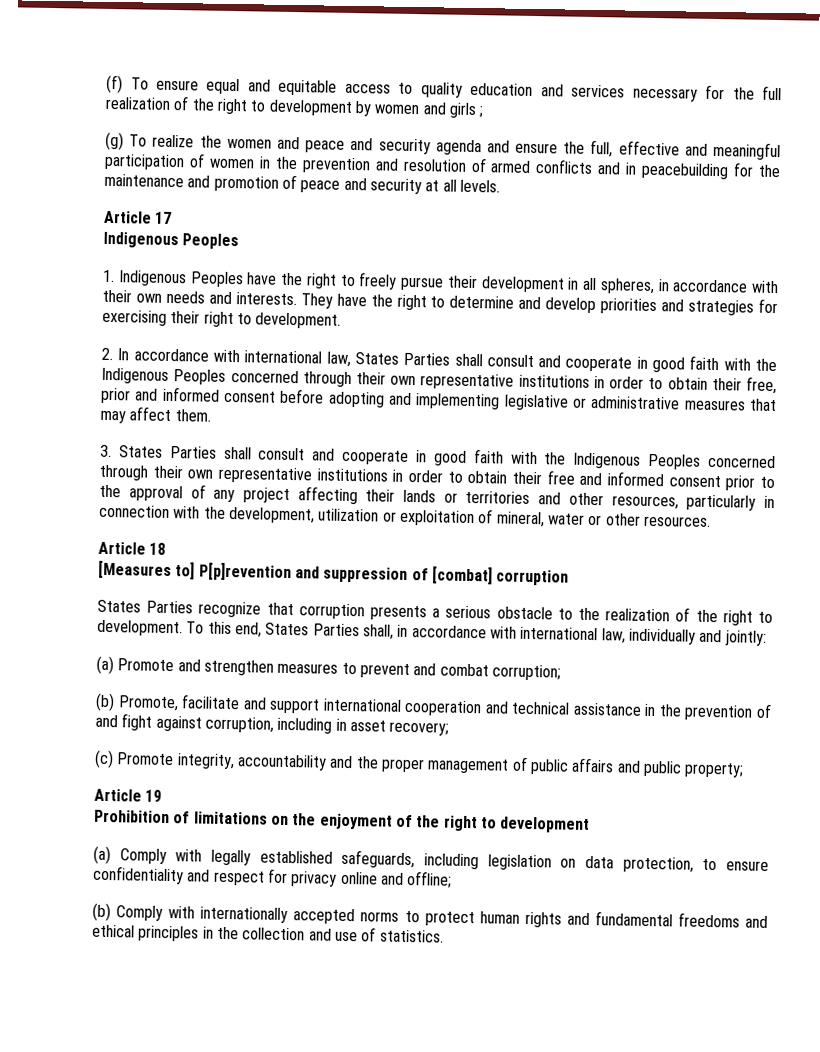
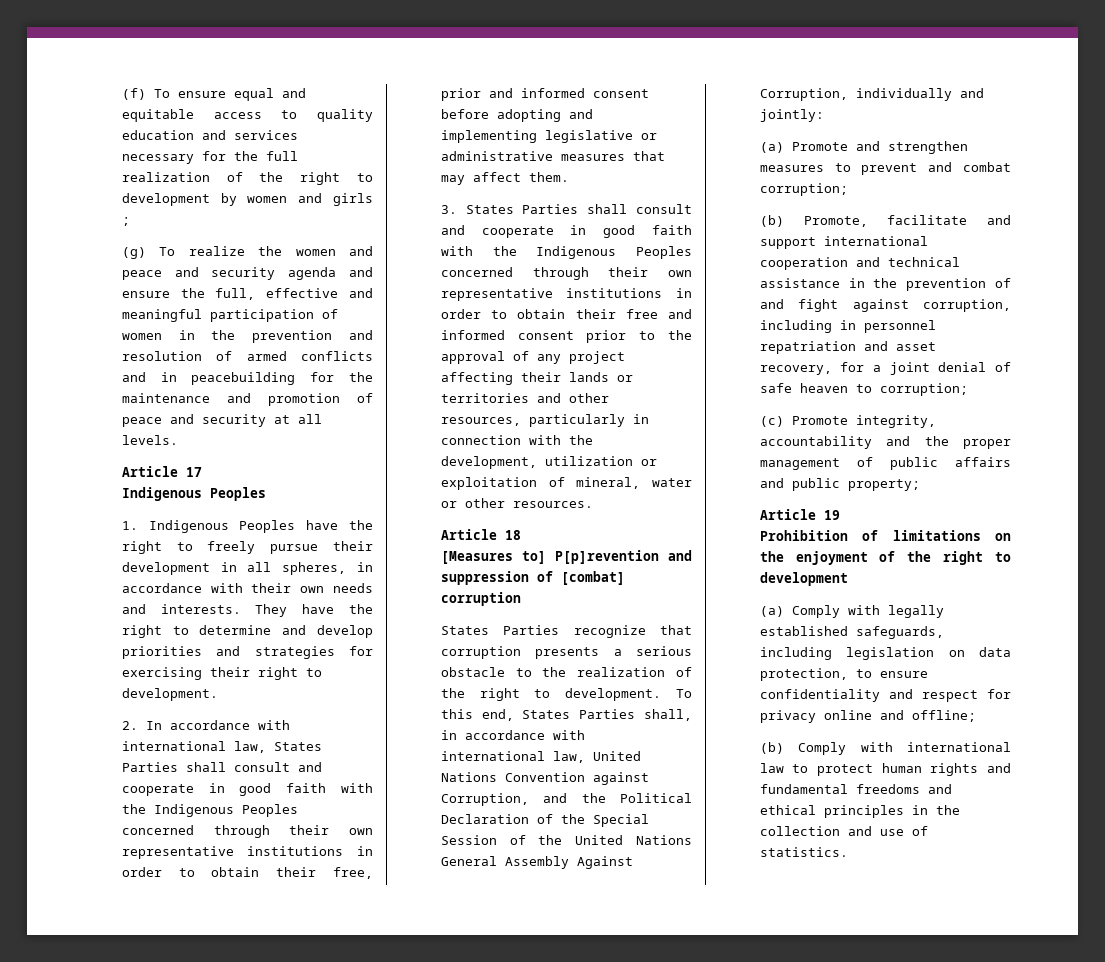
- To this end, States Parties shall, in accordance with international law, individually and jointly:
+ To this end, States Parties shall, in accordance with international law, United Nations Convention against Corruption, and the Political Declaration of the Special Session of the United Nations General Assembly Against Corruption, individually and jointly:
- (b) Promote, facilitate and support international cooperation and technical assistance in the prevention of and fight against corruption, including in asset recovery;
+ (b) Promote, facilitate and support international cooperation and technical assistance in the prevention of and fight against corruption, including in personnel repatriation and asset recovery, for a joint denial of safe heaven to corruption;
- (b) Comply with internationally accepted norms to protect human rights and fundamental freedoms and ethical principles in the collection and use of statistics.
+ (b) Comply with international law to protect human rights and fundamental freedoms and ethical principles in the collection and use of statistics.

